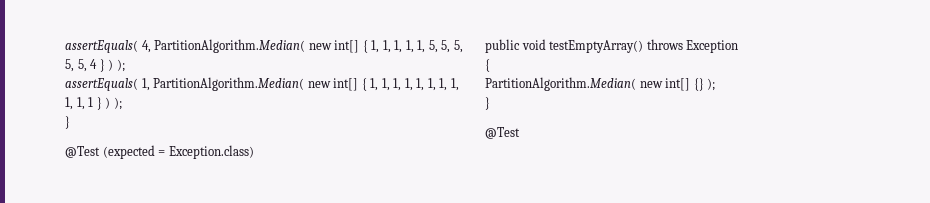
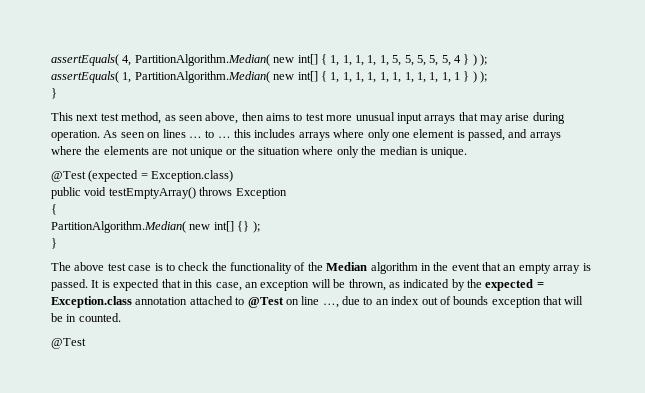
+ This next test method, as seen above, then aims to test more unusual input arrays that may arise during operation. As seen on lines … to … this includes arrays where only one element is passed, and arrays where the elements are not unique or the situation where only the median is unique.
+ The above test case is to check the functionality of the Median algorithm in the event that an empty array is passed. It is expected that in this case, an exception will be thrown, as indicated by the expected = Exception.class annotation attached to @Test on line …, due to an index out of bounds exception that will be in counted.

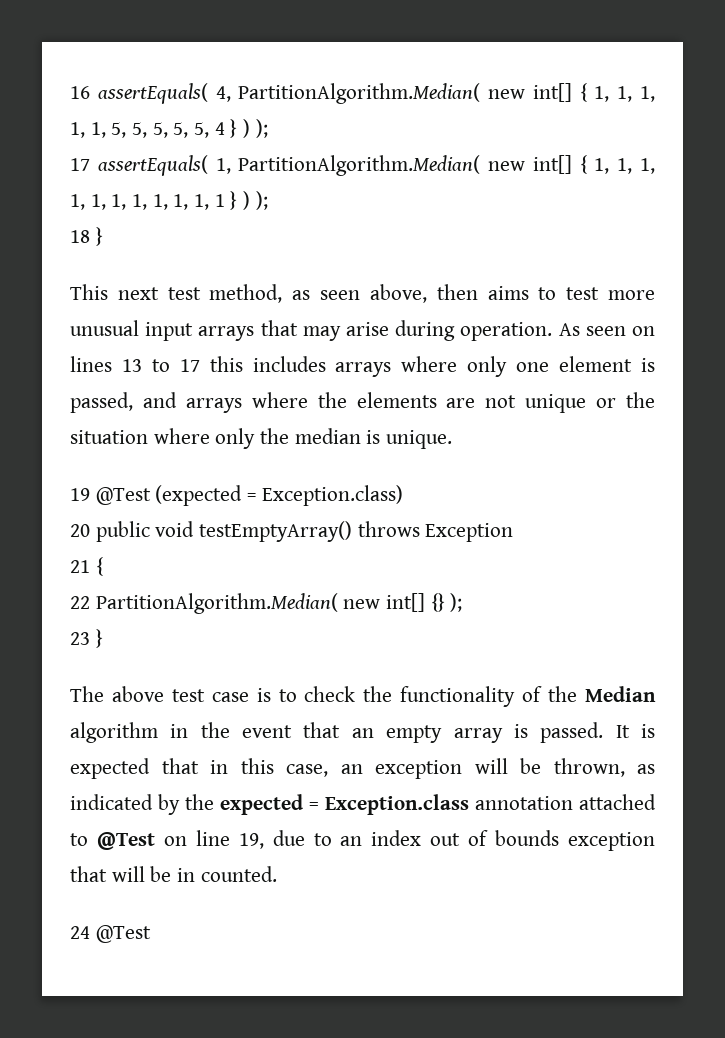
- assertEquals( 4, PartitionAlgorithm.Median( new int[] { 1, 1, 1, 1, 1, 5, 5, 5, 5, 5, 4 } ) );
+ 16 assertEquals( 4, PartitionAlgorithm.Median( new int[] { 1, 1, 1, 1, 1, 5, 5, 5, 5, 5, 4 } ) );
- assertEquals( 1, PartitionAlgorithm.Median( new int[] { 1, 1, 1, 1, 1, 1, 1, 1, 1, 1, 1 } ) );
- }
+ 17 assertEquals( 1, PartitionAlgorithm.Median( new int[] { 1, 1, 1, 1, 1, 1, 1, 1, 1, 1, 1 } ) );
+ 18 }
- As seen on lines … to … this includes arrays where only one element is passed, and arrays where the elements are not unique or the situation where only the median is unique.
+ As seen on lines 13 to 17 this includes arrays where only one element is passed, and arrays where the elements are not unique or the situation where only the median is unique.
- @Test (expected = Exception.class)
+ 19 @Test (expected = Exception.class)
- public void testEmptyArray() throws Exception
- {
+ 20 public void testEmptyArray() throws Exception
+ 21 {
- PartitionAlgorithm.Median( new int[] {} );
- }
+ 22 PartitionAlgorithm.Median( new int[] {} );
+ 23 }
- It is expected that in this case, an exception will be thrown, as indicated by the expected = Exception.class annotation attached to @Test on line …, due to an index out of bounds exception that will be in counted.
- @Test
+ It is expected that in this case, an exception will be thrown, as indicated by the expected = Exception.class annotation attached to @Test on line 19, due to an index out of bounds exception that will be in counted.
+ 24 @Test

